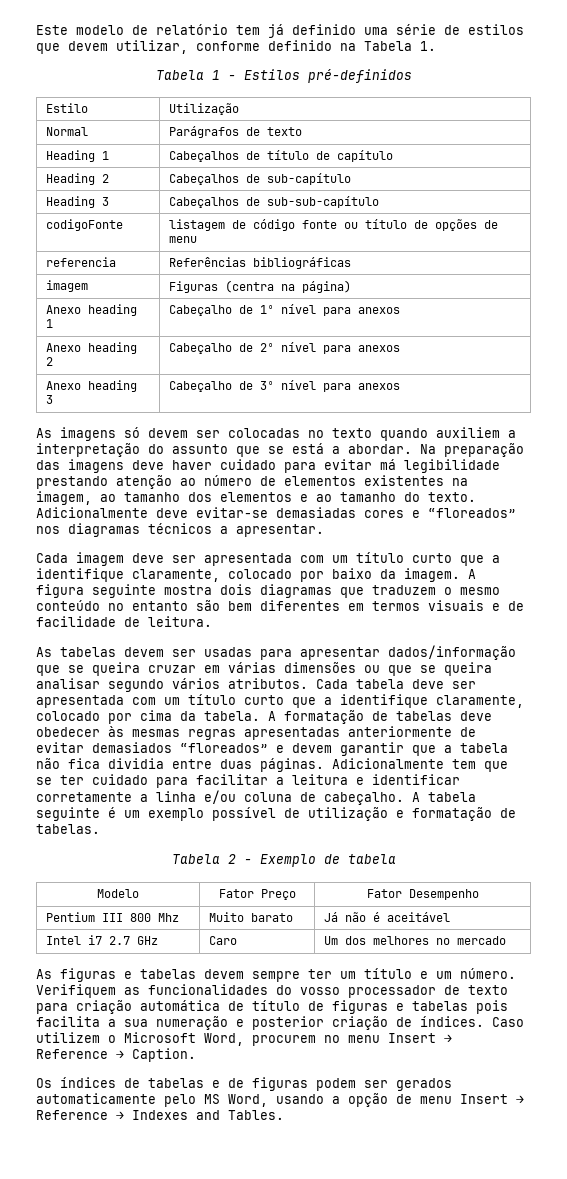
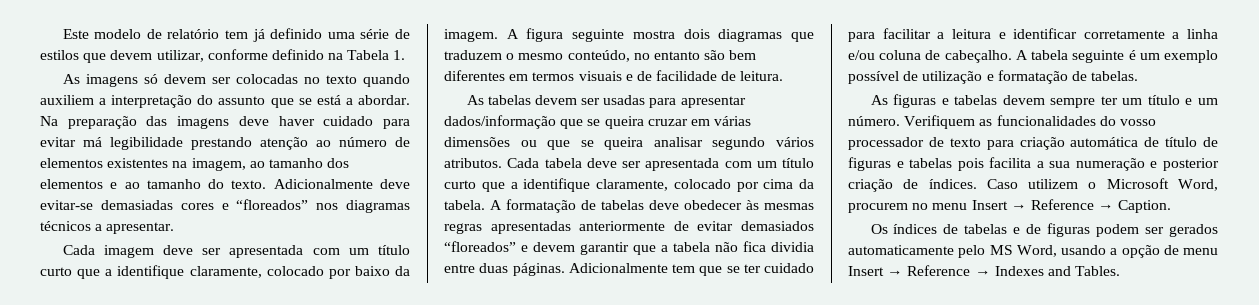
- Tabela 1 - Estilos pré-definidos
- Estilo | Utilização
- Normal | Parágrafos de texto
- Heading 1 | Cabeçalhos de título de capítulo
- Heading 2 | Cabeçalhos de sub-capítulo
- Heading 3 | Cabeçalhos de sub-sub-capítulo
- codigoFonte | listagem de código fonte ou título de opções de menu
- referencia | Referências bibliográficas
- imagem | Figuras (centra na página)
- Anexo heading 1 | Cabeçalho de 1º nível para anexos
- Anexo heading 2 | Cabeçalho de 2º nível para anexos
- Anexo heading 3 | Cabeçalho de 3º nível para anexos
- A figura seguinte mostra dois diagramas que traduzem o mesmo conteúdo no entanto são bem diferentes em termos visuais e de facilidade de leitura.
+ A figura seguinte mostra dois diagramas que traduzem o mesmo conteúdo, no entanto são bem diferentes em termos visuais e de facilidade de leitura.
- Tabela 2 - Exemplo de tabela
- Modelo | Fator Preço | Fator Desempenho
- Pentium III 800 Mhz | Muito barato | Já não é aceitável
- Intel i7 2.7 GHz | Caro | Um dos melhores no mercado

